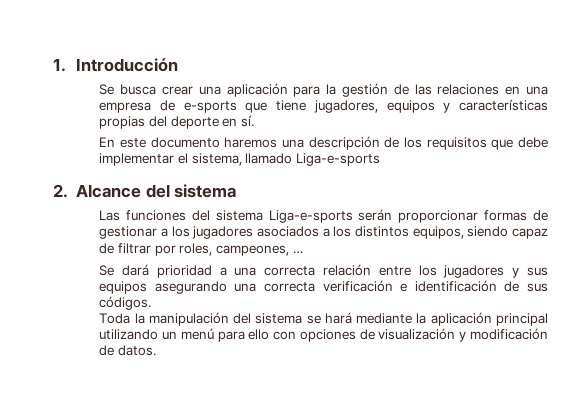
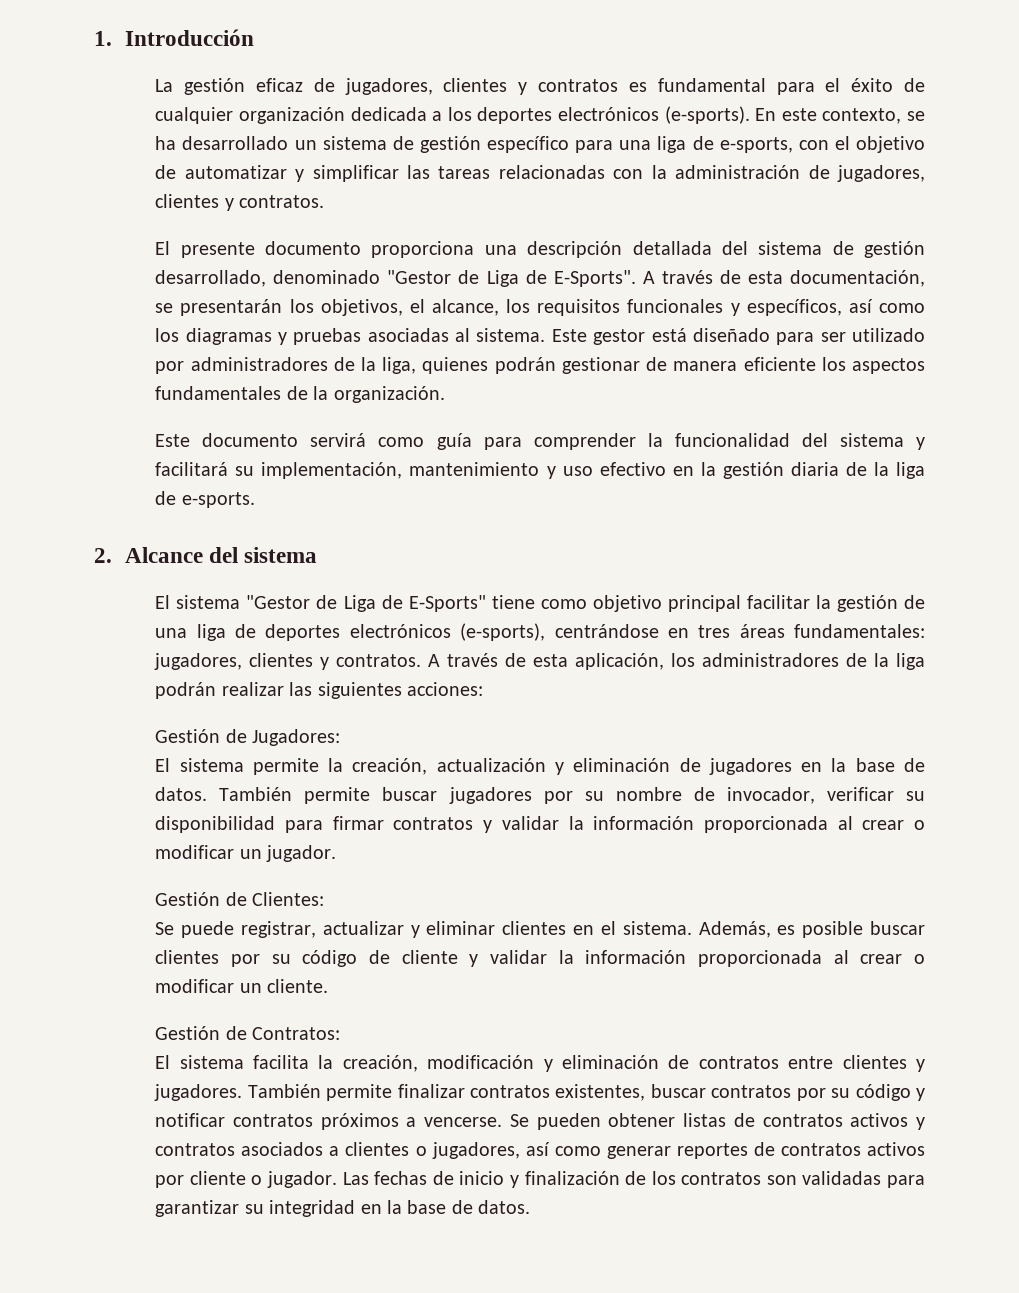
- Se busca crear una aplicación para la gestión de las relaciones en una empresa de e-sports que tiene jugadores, equipos y características propias del deporte en sí.
- En este documento haremos una descripción de los requisitos que debe implementar el sistema, llamado Liga-e-sports
+ La gestión eficaz de jugadores, clientes y contratos es fundamental para el éxito de cualquier organización dedicada a los deportes electrónicos (e-sports). En este contexto, se ha desarrollado un sistema de gestión específico para una liga de e-sports, con el objetivo de automatizar y simplificar las tareas relacionadas con la administración de jugadores, clientes y contratos.
+ El presente documento proporciona una descripción detallada del sistema de gestión desarrollado, denominado "Gestor de Liga de E-Sports". A través de esta documentación, se presentarán los objetivos, el alcance, los requisitos funcionales y específicos, así como los diagramas y pruebas asociadas al sistema. Este gestor está diseñado para ser utilizado por administradores de la liga, quienes podrán gestionar de manera eficiente los aspectos fundamentales de la organización.
+ Este documento servirá como guía para comprender la funcionalidad del sistema y facilitará su implementación, mantenimiento y uso efectivo en la gestión diaria de la liga de e-sports.
  2. Alcance del sistema
- Las funciones del sistema Liga-e-sports serán proporcionar formas de gestionar a los jugadores asociados a los distintos equipos, siendo capaz de filtrar por roles, campeones, …
- Se dará prioridad a una correcta relación entre los jugadores y sus equipos asegurando una correcta verificación e identificación de sus códigos.
- Toda la manipulación del sistema se hará mediante la aplicación principal utilizando un menú para ello con opciones de visualización y modificación de datos.
+ El sistema "Gestor de Liga de E-Sports" tiene como objetivo principal facilitar la gestión de una liga de deportes electrónicos (e-sports), centrándose en tres áreas fundamentales: jugadores, clientes y contratos. A través de esta aplicación, los administradores de la liga podrán realizar las siguientes acciones:
+ Gestión de Jugadores:
+ El sistema permite la creación, actualización y eliminación de jugadores en la base de datos. También permite buscar jugadores por su nombre de invocador, verificar su disponibilidad para firmar contratos y validar la información proporcionada al crear o modificar un jugador.
+ Gestión de Clientes:
+ Se puede registrar, actualizar y eliminar clientes en el sistema. Además, es posible buscar clientes por su código de cliente y validar la información proporcionada al crear o modificar un cliente.
+ Gestión de Contratos:
+ El sistema facilita la creación, modificación y eliminación de contratos entre clientes y jugadores. También permite finalizar contratos existentes, buscar contratos por su código y notificar contratos próximos a vencerse. Se pueden obtener listas de contratos activos y contratos asociados a clientes o jugadores, así como generar reportes de contratos activos por cliente o jugador. Las fechas de inicio y finalización de los contratos son validadas para garantizar su integridad en la base de datos.

